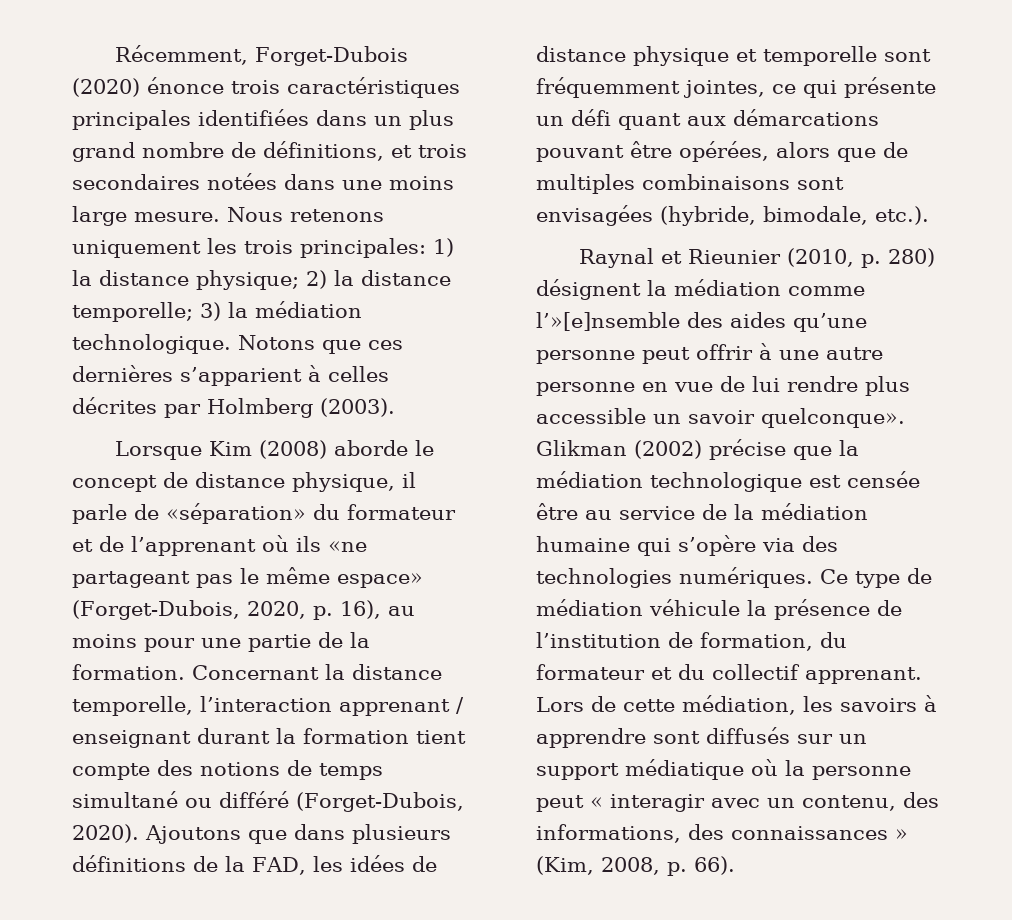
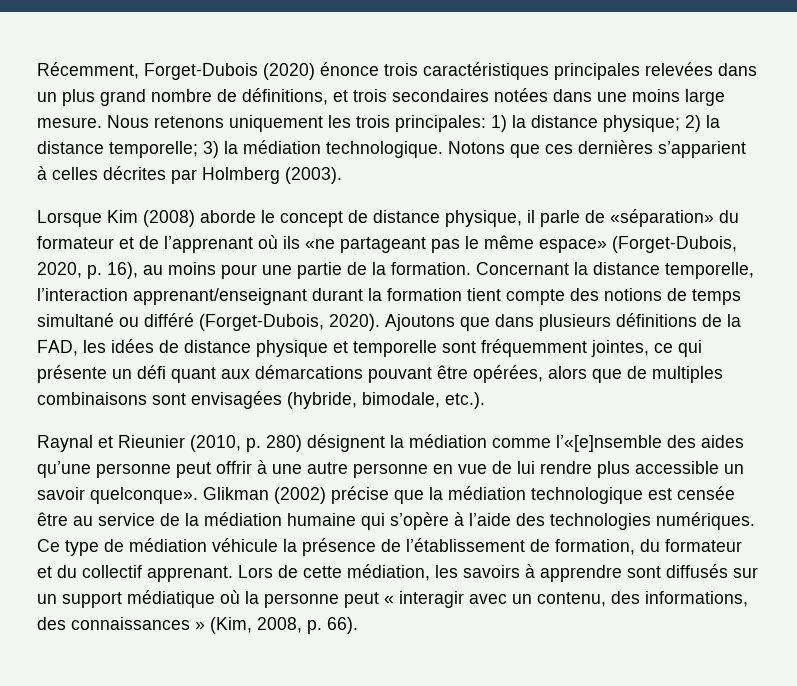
- Récemment, Forget-Dubois (2020) énonce trois caractéristiques principales identifiées dans un plus grand nombre de définitions, et trois secondaires notées dans une moins large mesure.
+ Récemment, Forget-Dubois (2020) énonce trois caractéristiques principales relevées dans un plus grand nombre de définitions, et trois secondaires notées dans une moins large mesure.
- Concernant la distance temporelle, l’interaction apprenant / enseignant durant la formation tient compte des notions de temps simultané ou différé (Forget-Dubois, 2020).
+ Concernant la distance temporelle, l’interaction apprenant/enseignant durant la formation tient compte des notions de temps simultané ou différé (Forget-Dubois, 2020).
- Raynal et Rieunier (2010, p. 280) désignent la médiation comme l’»[e]nsemble des aides qu’une personne peut offrir à une autre personne en vue de lui rendre plus accessible un savoir quelconque».
+ Raynal et Rieunier (2010, p. 280) désignent la médiation comme l’«[e]nsemble des aides qu’une personne peut offrir à une autre personne en vue de lui rendre plus accessible un savoir quelconque».
- Glikman (2002) précise que la médiation technologique est censée être au service de la médiation humaine qui s’opère via des technologies numériques.
+ Glikman (2002) précise que la médiation technologique est censée être au service de la médiation humaine qui s’opère à l’aide des technologies numériques.
- Ce type de médiation véhicule la présence de l’institution de formation, du formateur et du collectif apprenant.
+ Ce type de médiation véhicule la présence de l’établissement de formation, du formateur et du collectif apprenant.

